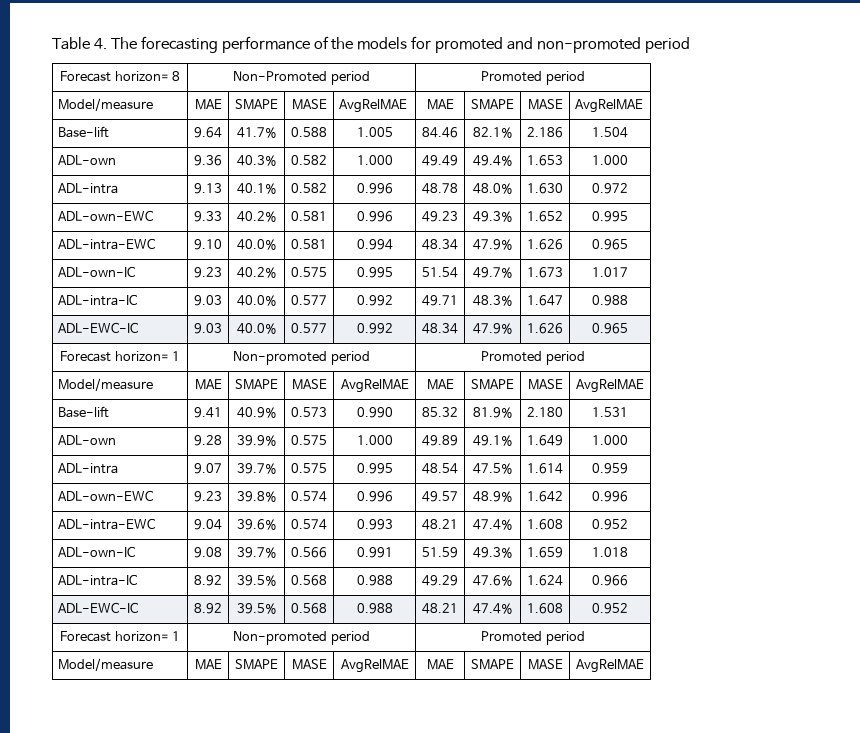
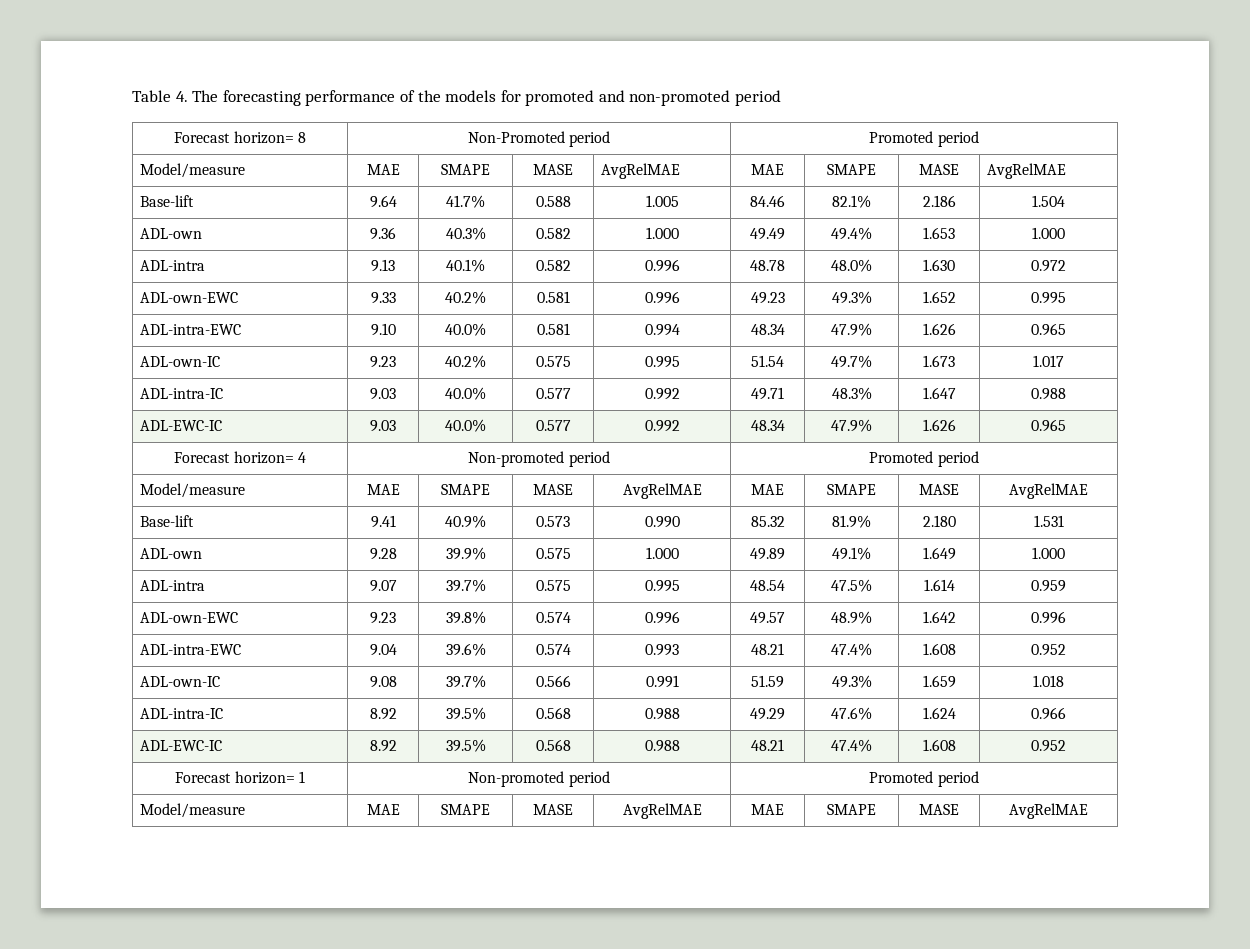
  ADL-EWC-IC | 9.03 | 40.0% | 0.577 | 0.992 | 48.34 | 47.9% | 1.626 | 0.965
- Forecast horizon= 1 | Non-promoted period | Promoted period
+ Forecast horizon= 4 | Non-promoted period | Promoted period

